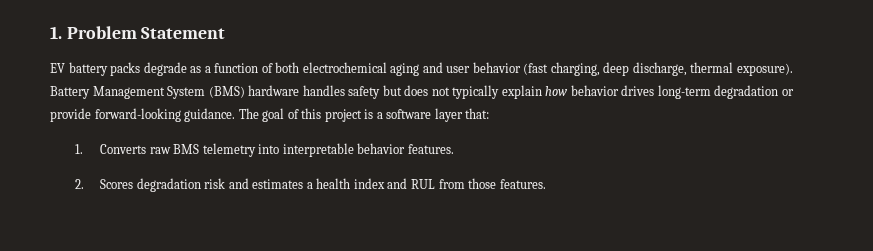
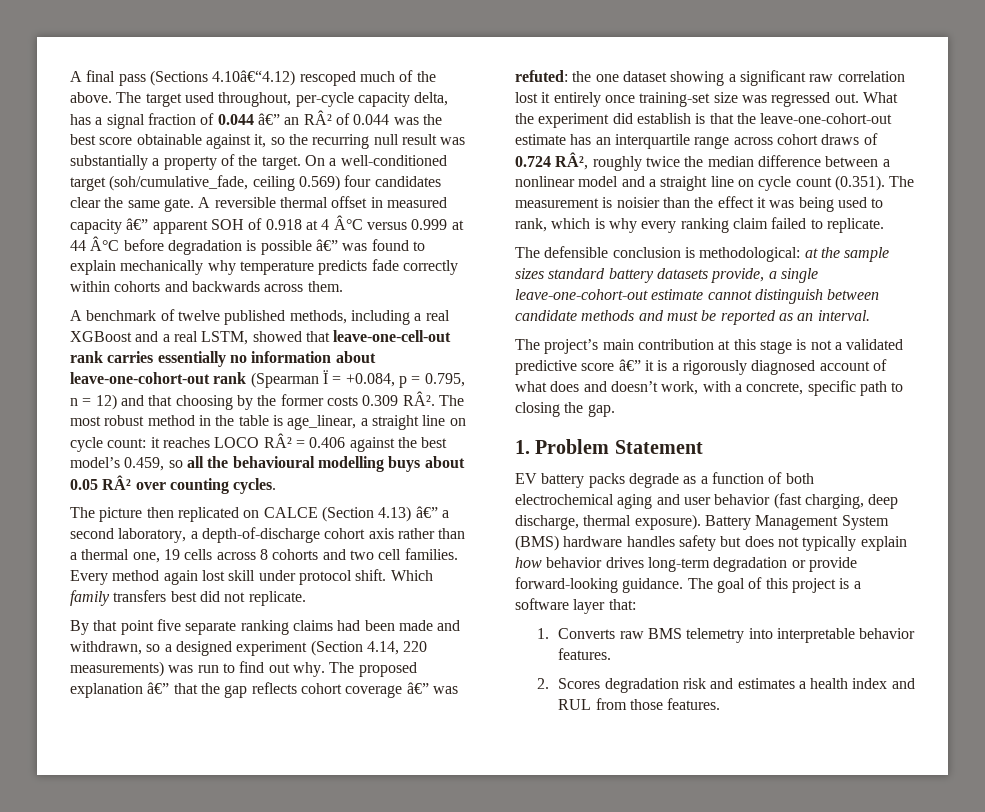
+ A final pass (Sections 4.10â€“4.12) rescoped much of the above. The target used throughout, per-cycle capacity delta, has a signal fraction of 0.044 â€” an RÂ² of 0.044 was the best score obtainable against it, so the recurring null result was substantially a property of the target. On a well-conditioned target (soh/cumulative_fade, ceiling 0.569) four candidates clear the same gate. A reversible thermal offset in measured capacity â€” apparent SOH of 0.918 at 4 Â°C versus 0.999 at 44 Â°C before degradation is possible â€” was found to explain mechanically why temperature predicts fade correctly within cohorts and backwards across them.
+ A benchmark of twelve published methods, including a real XGBoost and a real LSTM, showed that leave-one-cell-out rank carries essentially no information about leave-one-cohort-out rank (Spearman Ï = +0.084, p = 0.795, n = 12) and that choosing by the former costs 0.309 RÂ². The most robust method in the table is age_linear, a straight line on cycle count: it reaches LOCO RÂ² = 0.406 against the best model’s 0.459, so all the behavioural modelling buys about 0.05 RÂ² over counting cycles.
+ The picture then replicated on CALCE (Section 4.13) â€” a second laboratory, a depth-of-discharge cohort axis rather than a thermal one, 19 cells across 8 cohorts and two cell families. Every method again lost skill under protocol shift. Which family transfers best did not replicate.
+ By that point five separate ranking claims had been made and withdrawn, so a designed experiment (Section 4.14, 220 measurements) was run to find out why. The proposed explanation â€” that the gap reflects cohort coverage â€” was refuted: the one dataset showing a significant raw correlation lost it entirely once training-set size was regressed out. What the experiment did establish is that the leave-one-cohort-out estimate has an interquartile range across cohort draws of 0.724 RÂ², roughly twice the median difference between a nonlinear model and a straight line on cycle count (0.351). The measurement is noisier than the effect it was being used to rank, which is why every ranking claim failed to replicate.
+ The defensible conclusion is methodological: at the sample sizes standard battery datasets provide, a single leave-one-cohort-out estimate cannot distinguish between candidate methods and must be reported as an interval.
+ The project’s main contribution at this stage is not a validated predictive score â€” it is a rigorously diagnosed account of what does and doesn’t work, with a concrete, specific path to closing the gap.

